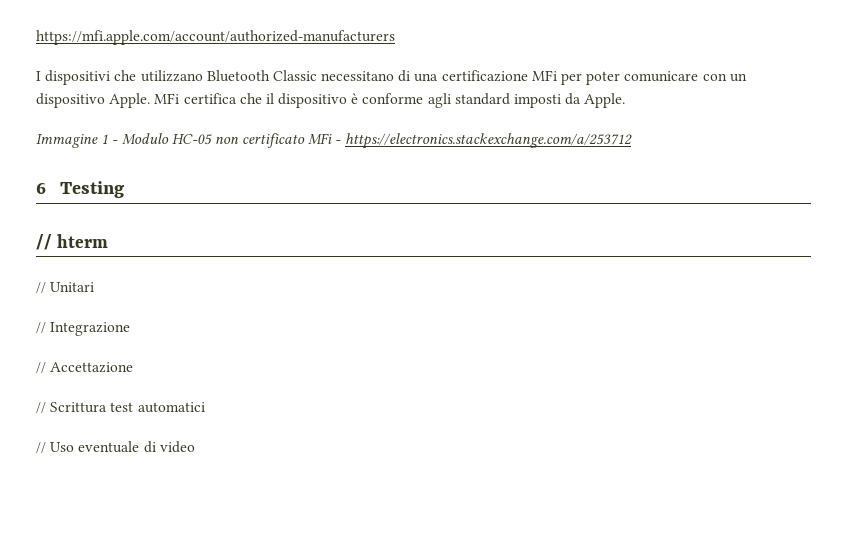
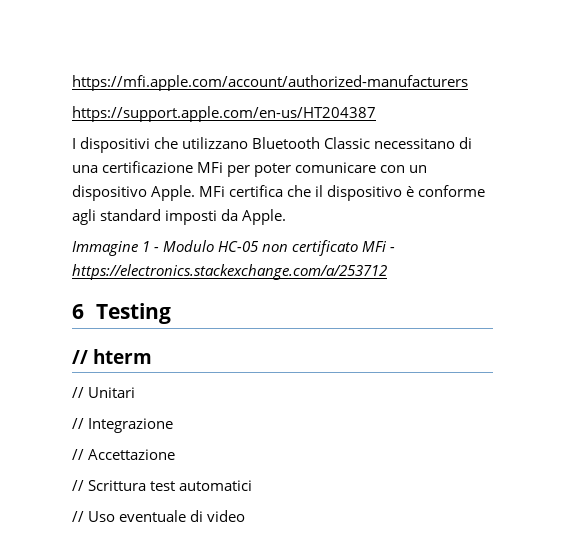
+ https://support.apple.com/en-us/HT204387

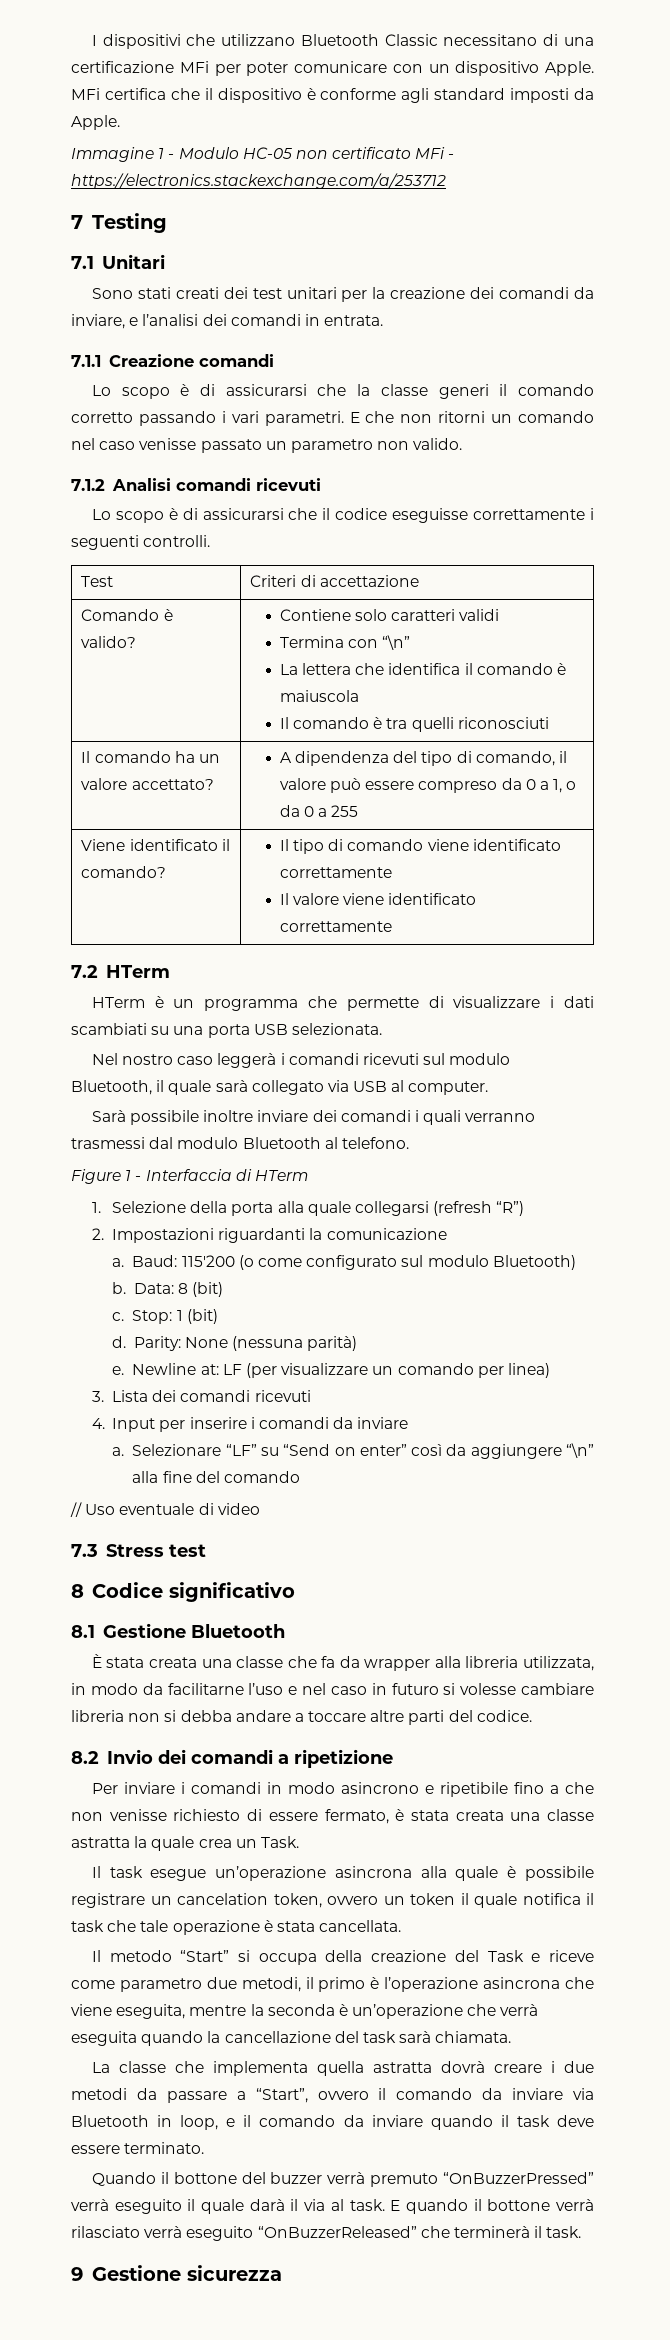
- https://mfi.apple.com/account/authorized-manufacturers
- https://support.apple.com/en-us/HT204387
- 6 Testing
+ 7 Testing
- // hterm
- // Unitari
- // Integrazione
- // Accettazione
- // Scrittura test automatici
+ 7.1 Unitari
+ Sono stati creati dei test unitari per la creazione dei comandi da inviare, e l’analisi dei comandi in entrata.
+ 7.1.1 Creazione comandi
+ Lo scopo è di assicurarsi che la classe generi il comando corretto passando i vari parametri. E che non ritorni un comando nel caso venisse passato un parametro non valido.
+ 7.1.2 Analisi comandi ricevuti
+ Lo scopo è di assicurarsi che il codice eseguisse correttamente i seguenti controlli.
+ Test | Criteri di accettazione
+ Comando è valido? | Contiene solo caratteri validi
+ Termina con “\n”
+ La lettera che identifica il comando è maiuscola
+ Il comando è tra quelli riconosciuti
+ Il comando ha un valore accettato? | A dipendenza del tipo di comando, il valore può essere compreso da 0 a 1, o da 0 a 255
+ Viene identificato il comando? | Il tipo di comando viene identificato correttamente
+ Il valore viene identificato correttamente
+ 7.2 HTerm
+ HTerm è un programma che permette di visualizzare i dati scambiati su una porta USB selezionata.
+ Nel nostro caso leggerà i comandi ricevuti sul modulo Bluetooth, il quale sarà collegato via USB al computer.
+ Sarà possibile inoltre inviare dei comandi i quali verranno trasmessi dal modulo Bluetooth al telefono.
+ Figure 1 - Interfaccia di HTerm
+ 1. Selezione della porta alla quale collegarsi (refresh “R”)
+ 2. Impostazioni riguardanti la comunicazione
+ a. Baud: 115'200 (o come configurato sul modulo Bluetooth)
+ b. Data: 8 (bit)
+ c. Stop: 1 (bit)
+ d. Parity: None (nessuna parità)
+ e. Newline at: LF (per visualizzare un comando per linea)
+ 3. Lista dei comandi ricevuti
+ 4. Input per inserire i comandi da inviare
+ a. Selezionare “LF” su “Send on enter” così da aggiungere “\n” alla fine del comando
+ 7.3 Stress test
+ 8 Codice significativo
+ 8.1 Gestione Bluetooth
+ È stata creata una classe che fa da wrapper alla libreria utilizzata, in modo da facilitarne l’uso e nel caso in futuro si volesse cambiare libreria non si debba andare a toccare altre parti del codice.
+ 8.2 Invio dei comandi a ripetizione
+ Per inviare i comandi in modo asincrono e ripetibile fino a che non venisse richiesto di essere fermato, è stata creata una classe astratta la quale crea un Task.
+ Il task esegue un’operazione asincrona alla quale è possibile registrare un cancelation token, ovvero un token il quale notifica il task che tale operazione è stata cancellata.
+ Il metodo “Start” si occupa della creazione del Task e riceve come parametro due metodi, il primo è l’operazione asincrona che viene eseguita, mentre la seconda è un’operazione che verrà eseguita quando la cancellazione del task sarà chiamata.
+ La classe che implementa quella astratta dovrà creare i due metodi da passare a “Start”, ovvero il comando da inviare via Bluetooth in loop, e il comando da inviare quando il task deve essere terminato.
+ Quando il bottone del buzzer verrà premuto “OnBuzzerPressed” verrà eseguito il quale darà il via al task. E quando il bottone verrà rilasciato verrà eseguito “OnBuzzerReleased” che terminerà il task.
+ 9 Gestione sicurezza

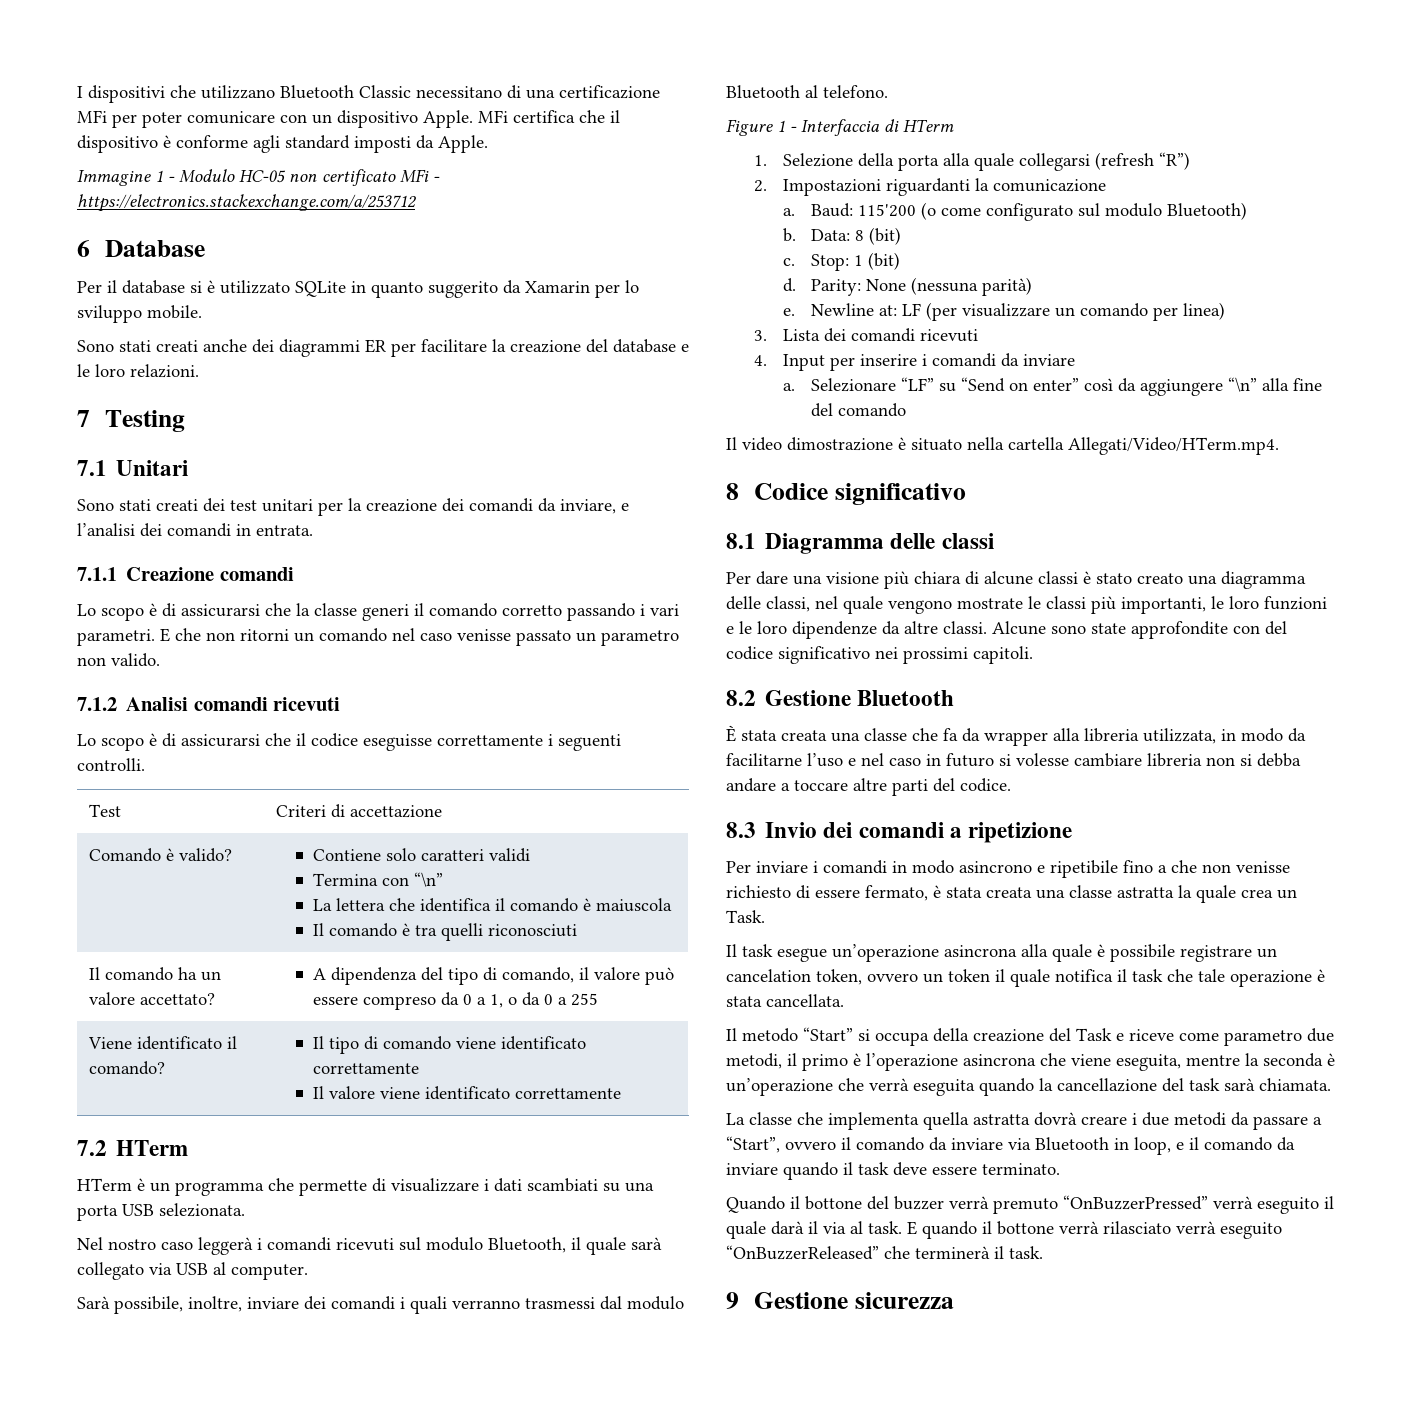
+ 6 Database
+ Per il database si è utilizzato SQLite in quanto suggerito da Xamarin per lo sviluppo mobile.
+ Sono stati creati anche dei diagrammi ER per facilitare la creazione del database e le loro relazioni.
- Sarà possibile inoltre inviare dei comandi i quali verranno trasmessi dal modulo Bluetooth al telefono.
+ Sarà possibile, inoltre, inviare dei comandi i quali verranno trasmessi dal modulo Bluetooth al telefono.
- // Uso eventuale di video
- 7.3 Stress test
+ Il video dimostrazione è situato nella cartella Allegati/Video/HTerm.mp4.
  8 Codice significativo
- 8.1 Gestione Bluetooth
+ 8.1 Diagramma delle classi
+ Per dare una visione più chiara di alcune classi è stato creato una diagramma delle classi, nel quale vengono mostrate le classi più importanti, le loro funzioni e le loro dipendenze da altre classi. Alcune sono state approfondite con del codice significativo nei prossimi capitoli.
+ 8.2 Gestione Bluetooth
- 8.2 Invio dei comandi a ripetizione
+ 8.3 Invio dei comandi a ripetizione

